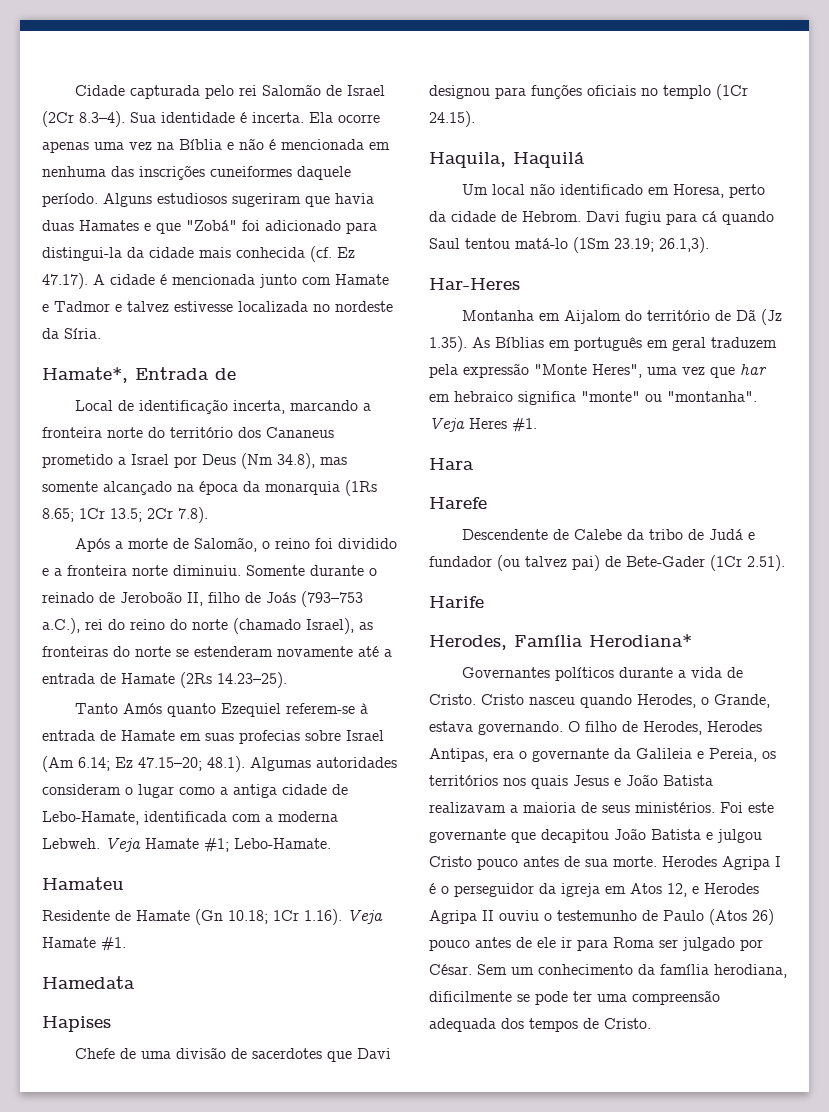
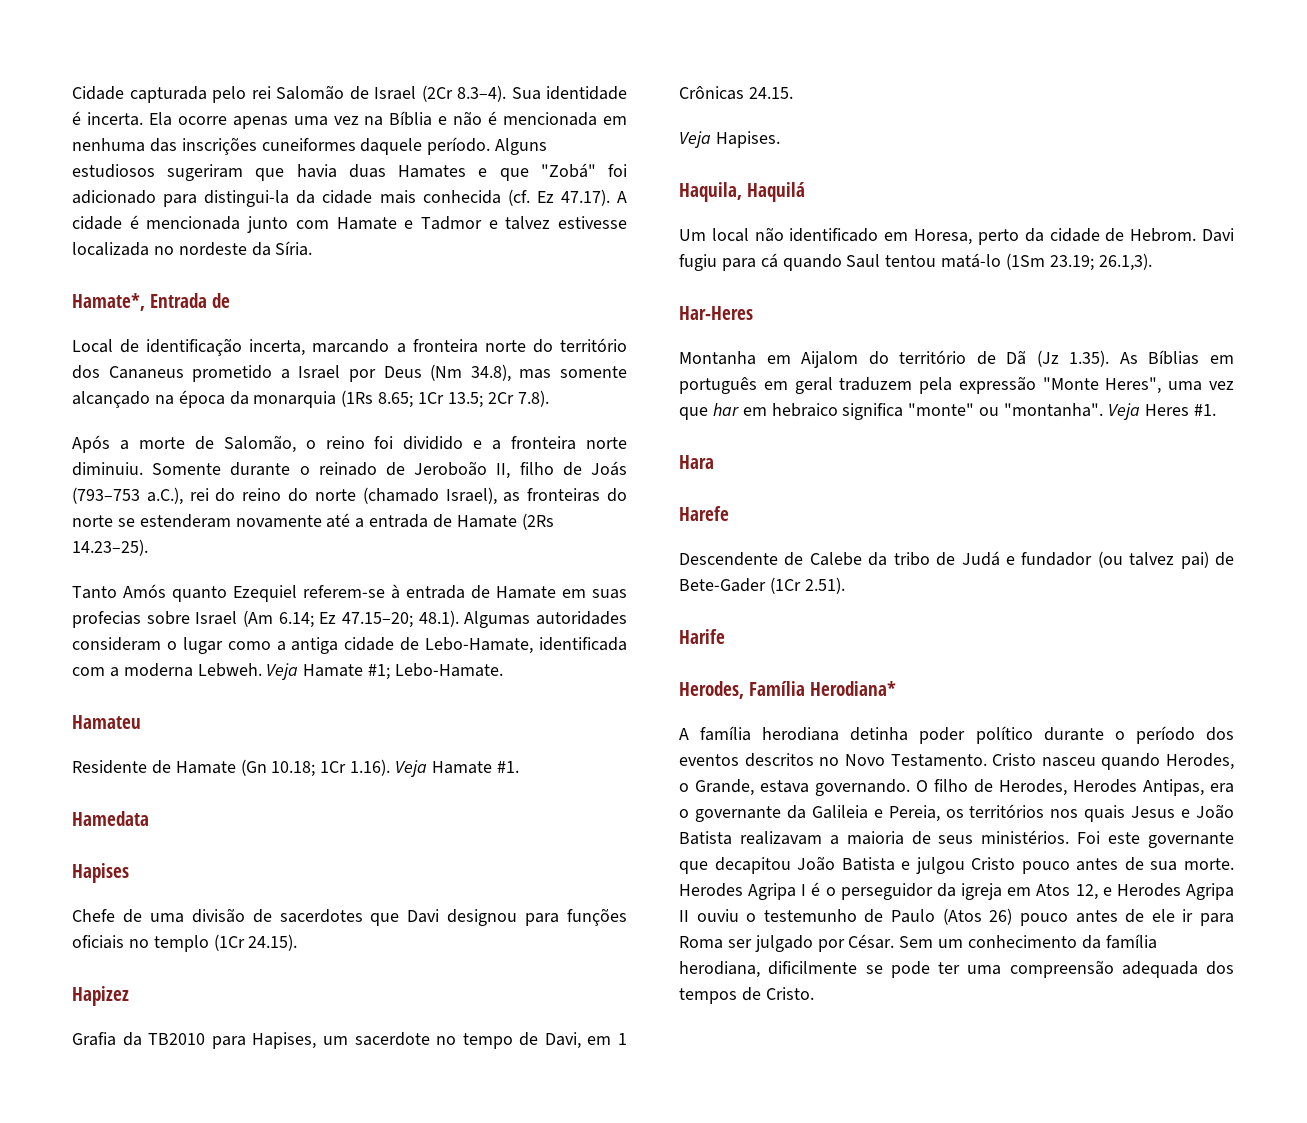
+ Hapizez
+ Grafia da TB2010 para Hapises, um sacerdote no tempo de Davi, em 1 Crônicas 24.15.
+ Veja Hapises.
- Governantes políticos durante a vida de Cristo.
+ A família herodiana detinha poder político durante o período dos eventos descritos no Novo Testamento.

